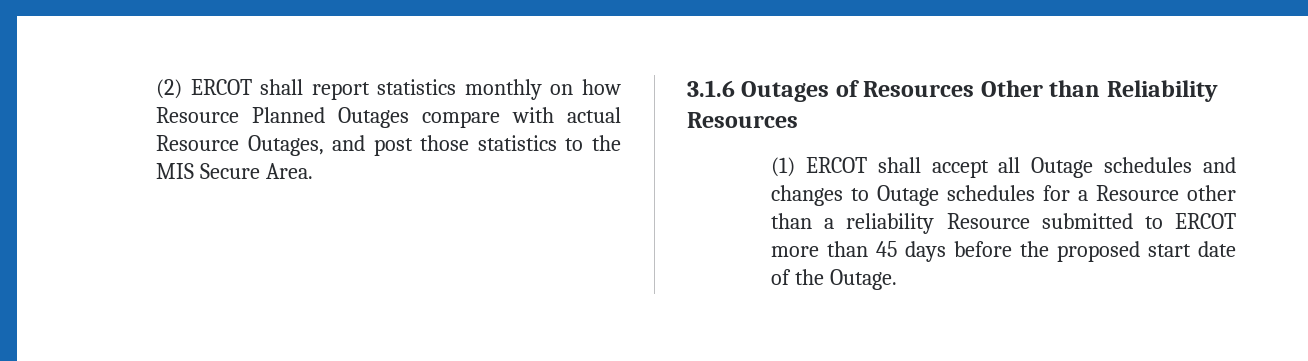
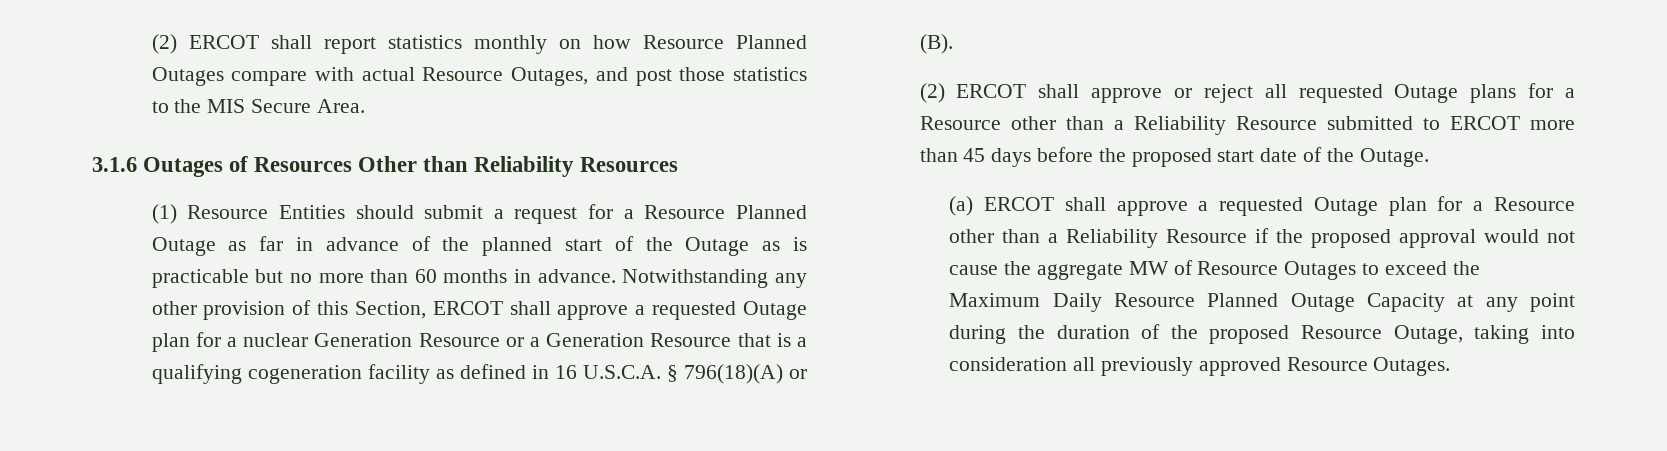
- (1) ERCOT shall accept all Outage schedules and changes to Outage schedules for a Resource other than a reliability Resource submitted to ERCOT more than 45 days before the proposed start date of the Outage.
+ (1) Resource Entities should submit a request for a Resource Planned Outage as far in advance of the planned start of the Outage as is practicable but no more than 60 months in advance. Notwithstanding any other provision of this Section, ERCOT shall approve a requested Outage plan for a nuclear Generation Resource or a Generation Resource that is a qualifying cogeneration facility as defined in 16 U.S.C.A. § 796(18)(A) or (B).
+ (2) ERCOT shall approve or reject all requested Outage plans for a Resource other than a Reliability Resource submitted to ERCOT more than 45 days before the proposed start date of the Outage.
+ (a) ERCOT shall approve a requested Outage plan for a Resource other than a Reliability Resource if the proposed approval would not cause the aggregate MW of Resource Outages to exceed the Maximum Daily Resource Planned Outage Capacity at any point during the duration of the proposed Resource Outage, taking into consideration all previously approved Resource Outages.

